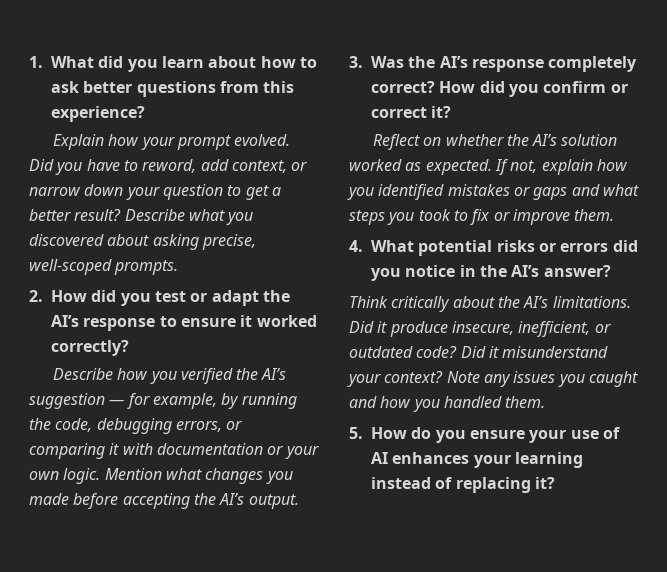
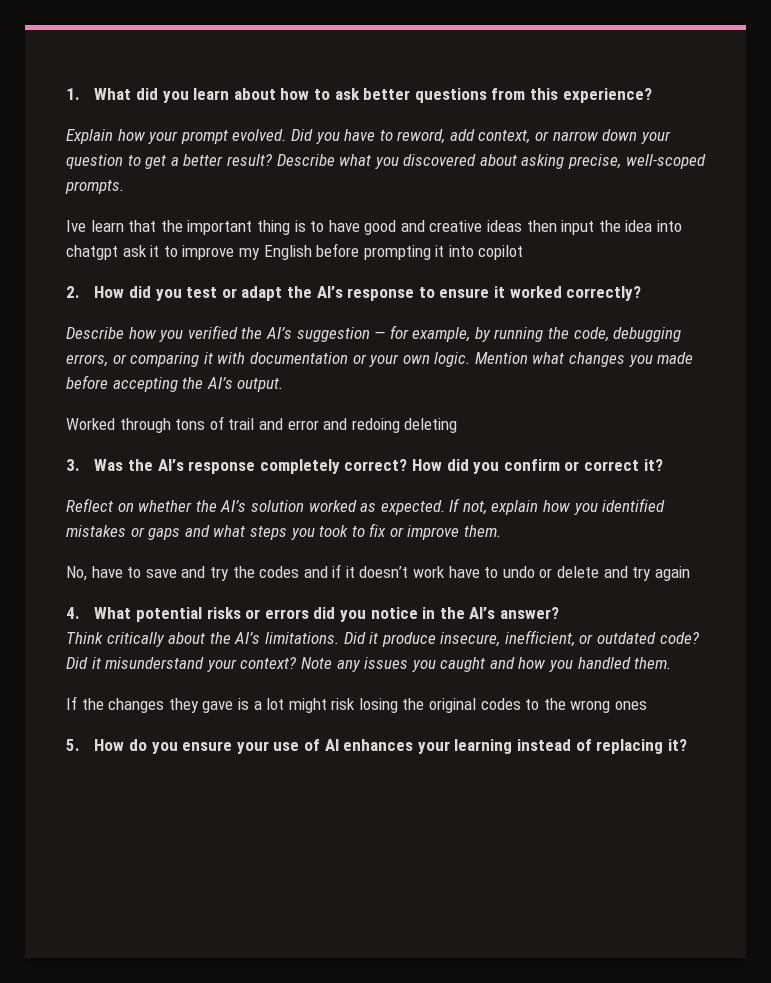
+ Ive learn that the important thing is to have good and creative ideas then input the idea into chatgpt ask it to improve my English before prompting it into copilot
+ Worked through tons of trail and error and redoing deleting
+ No, have to save and try the codes and if it doesn’t work have to undo or delete and try again
+ If the changes they gave is a lot might risk losing the original codes to the wrong ones

